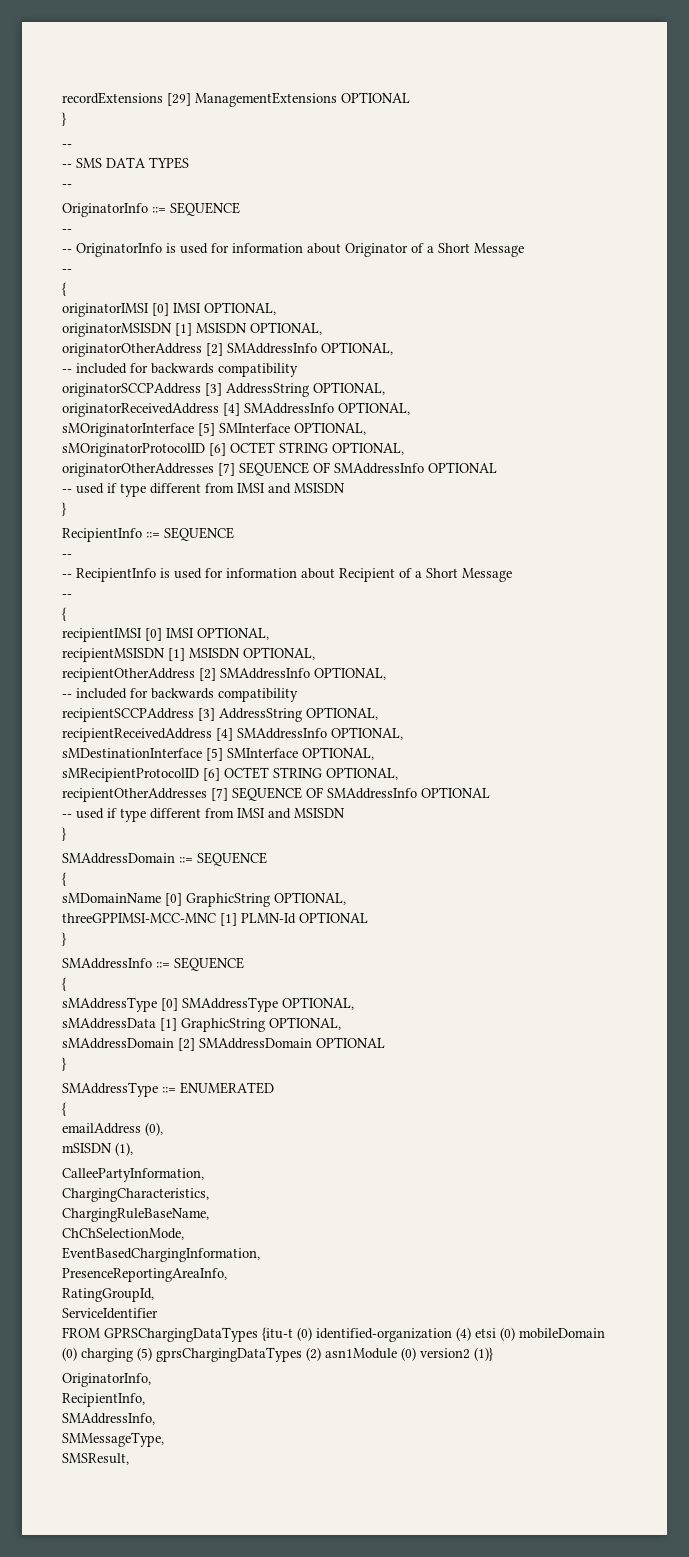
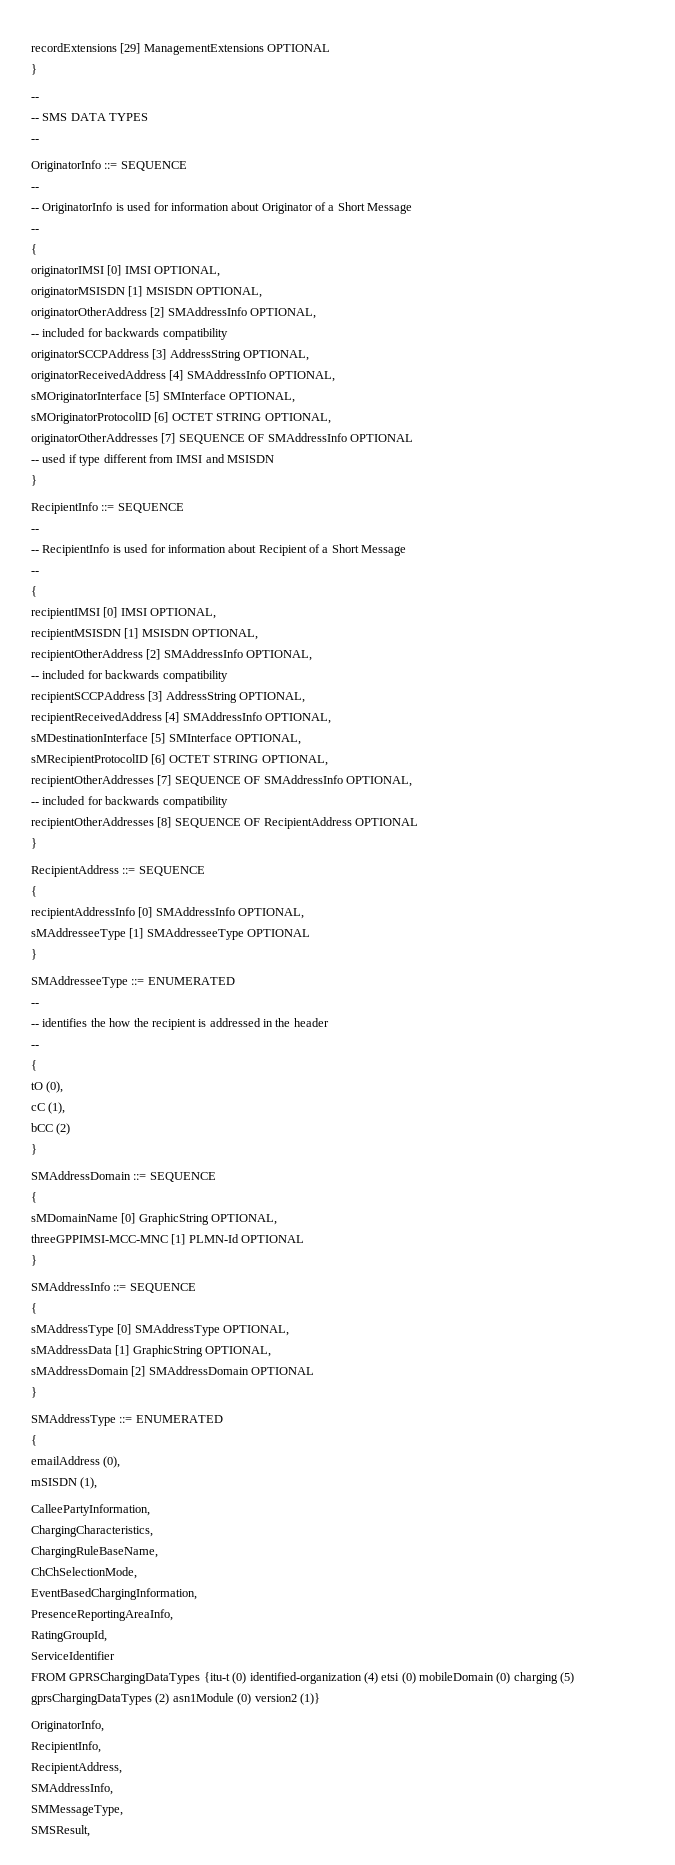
- recipientOtherAddresses [7] SEQUENCE OF SMAddressInfo OPTIONAL
- -- used if type different from IMSI and MSISDN
+ recipientOtherAddresses [7] SEQUENCE OF SMAddressInfo OPTIONAL,
+ -- included for backwards compatibility
+ recipientOtherAddresses [8] SEQUENCE OF RecipientAddress OPTIONAL
+ }
+ RecipientAddress ::= SEQUENCE
+ {
+ recipientAddressInfo [0] SMAddressInfo OPTIONAL,
+ sMAddresseeType [1] SMAddresseeType OPTIONAL
+ }
+ SMAddresseeType ::= ENUMERATED
+ --
+ -- identifies the how the recipient is addressed in the header
+ --
+ {
+ tO (0),
+ cC (1),
+ bCC (2)
+ RecipientAddress,

